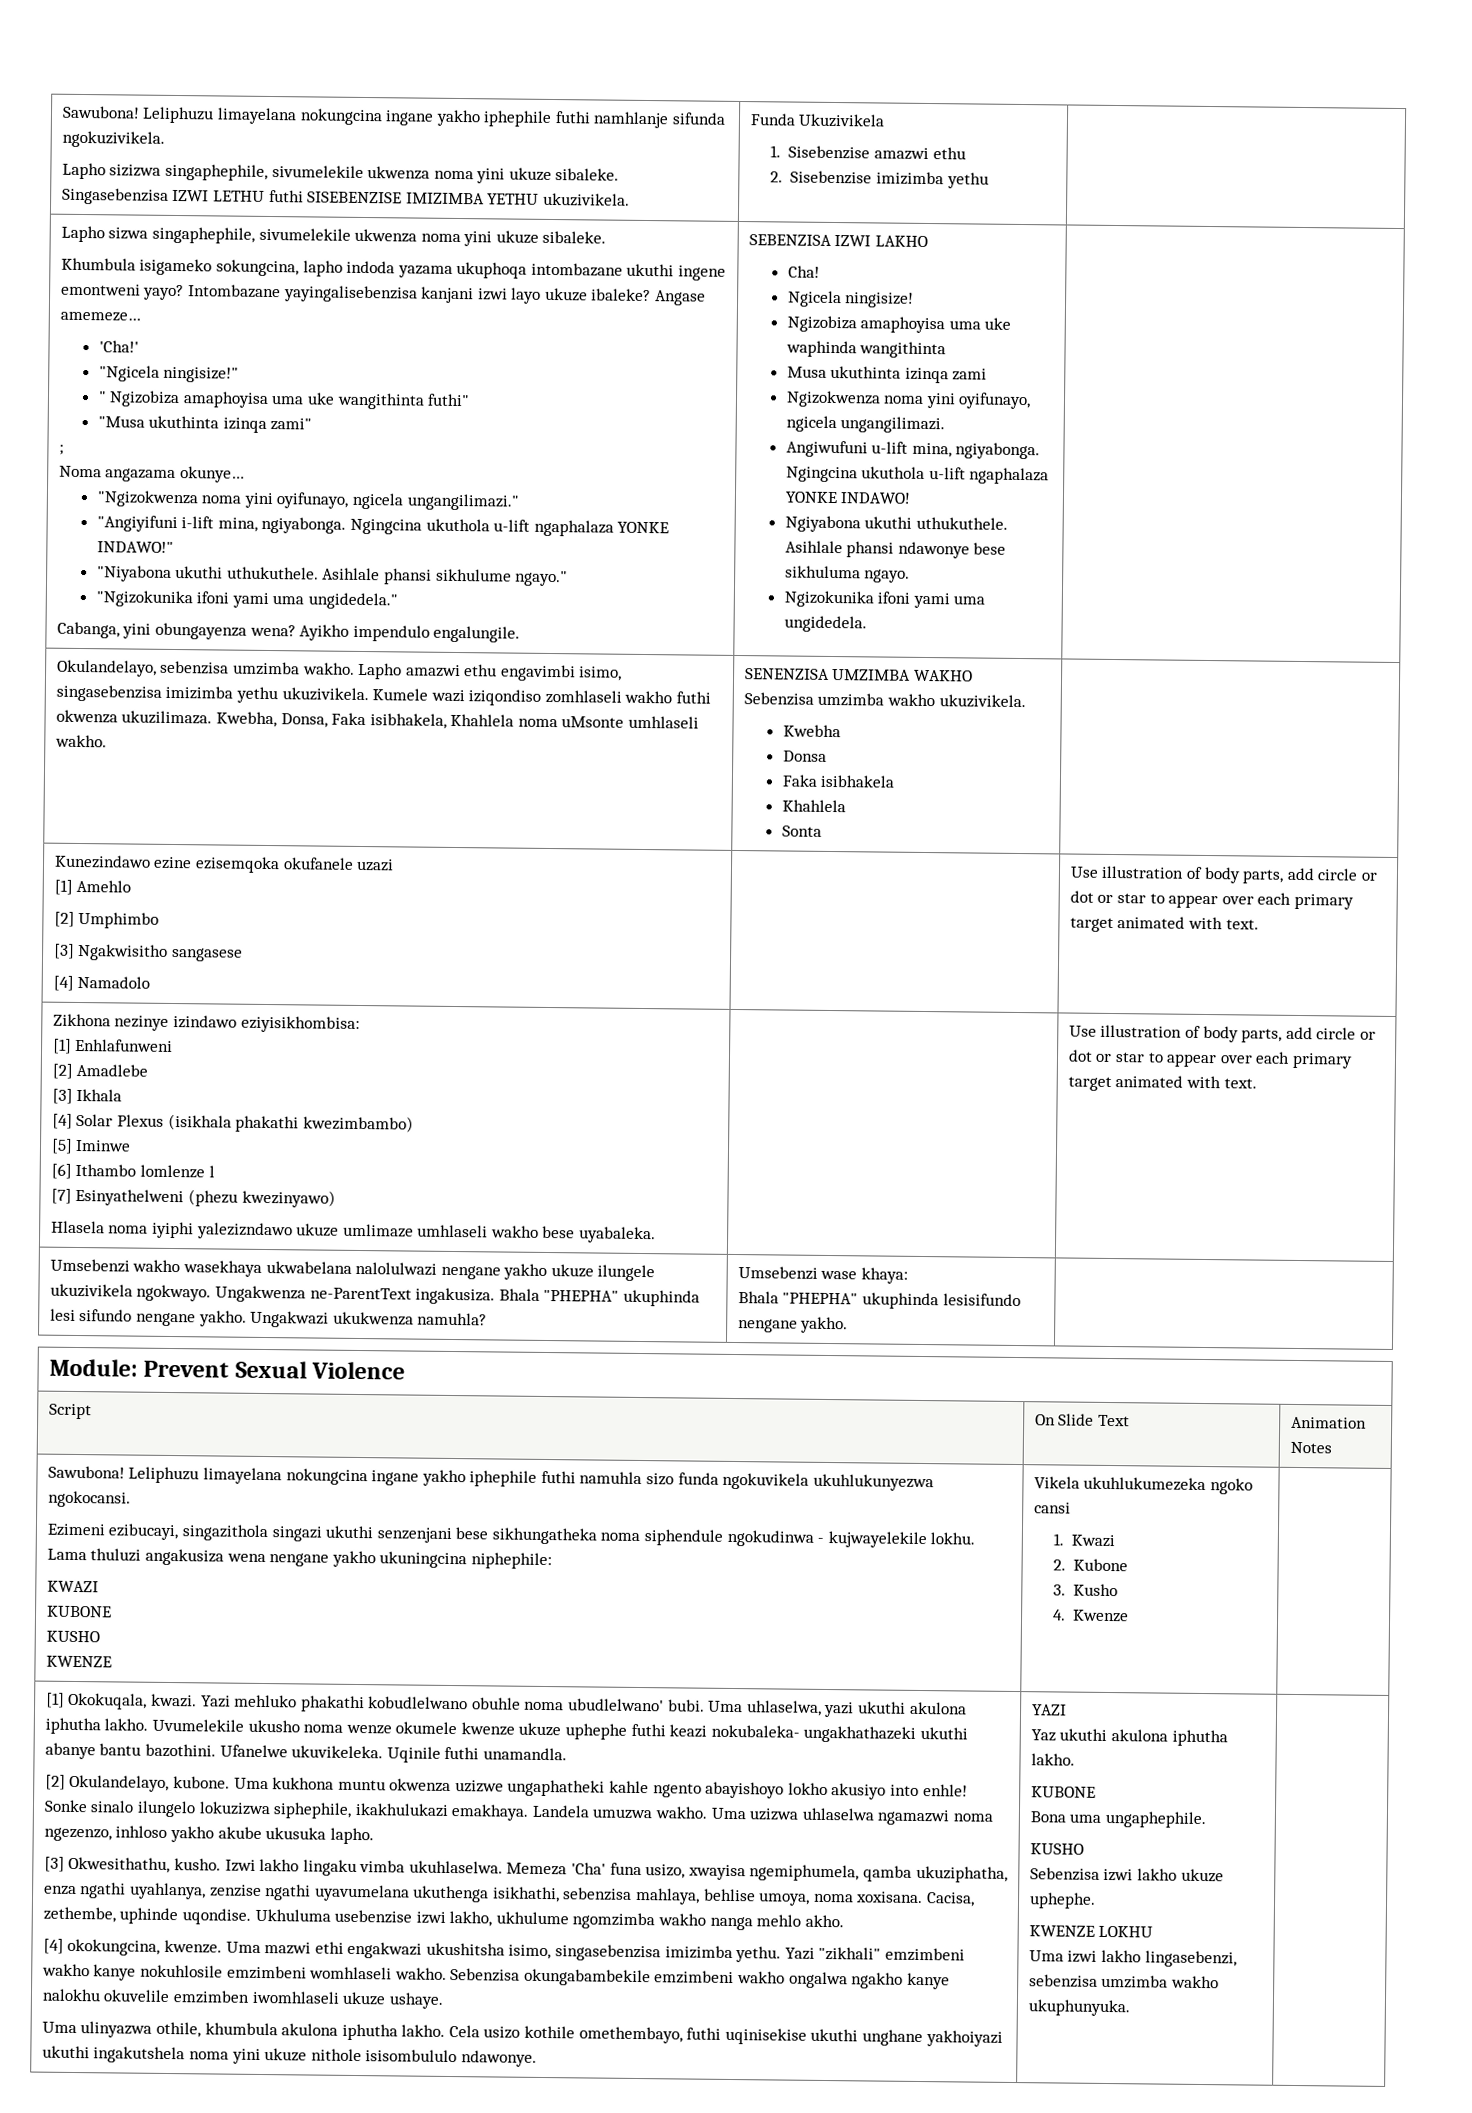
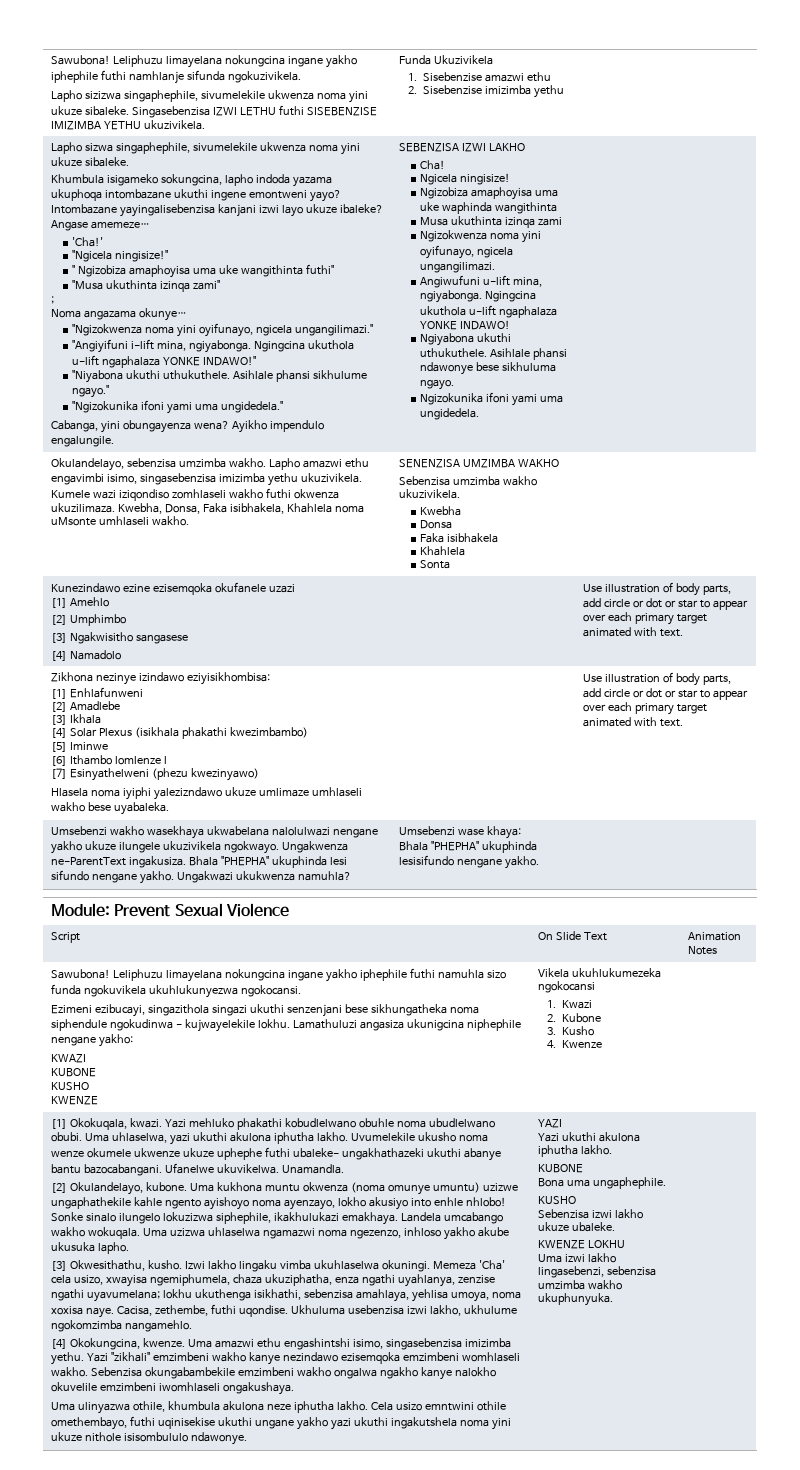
- Lama thuluzi angakusiza wena nengane yakho ukuningcina niphephile:
+ Lamathuluzi angasiza ukunigcina niphephile nengane yakho:
- Vikela ukuhlukumezeka ngoko cansi
+ Vikela ukuhlukumezeka ngokocansi
- Yazi mehluko phakathi kobudlelwano obuhle noma ubudlelwano' bubi.
+ Yazi mehluko phakathi kobudlelwano obuhle noma ubudlelwano obubi.
- Uvumelekile ukusho noma wenze okumele kwenze ukuze uphephe futhi keazi nokubaleka- ungakhathazeki ukuthi abanye bantu bazothini. Ufanelwe ukuvikeleka. Uqinile futhi unamandla.
+ Uvumelekile ukusho noma wenze okumele ukwenze ukuze uphephe futhi ubaleke- ungakhathazeki ukuthi abanye bantu bazocabangani. Ufanelwe ukuvikelwa. Unamandla.
- Uma kukhona muntu okwenza uzizwe ungaphatheki kahle ngento abayishoyo lokho akusiyo into enhle!
+ Uma kukhona muntu okwenza (noma omunye umuntu) uzizwe ungaphathekile kahle ngento ayishoyo noma ayenzayo, lokho akusiyo into enhle nhlobo!
- Landela umuzwa wakho.
+ Landela umcabango wakho wokuqala.
- Izwi lakho lingaku vimba ukuhlaselwa.
+ Izwi lakho lingaku vimba ukuhlaselwa okuningi.
- Memeza 'Cha' funa usizo, xwayisa ngemiphumela, qamba ukuziphatha, enza ngathi uyahlanya, zenzise ngathi uyavumelana ukuthenga isikhathi, sebenzisa mahlaya, behlise umoya, noma xoxisana.
+ Memeza 'Cha' cela usizo, xwayisa ngemiphumela, chaza ukuziphatha, enza ngathi uyahlanya, zenzise ngathi uyavumelana; lokhu ukuthenga isikhathi, sebenzisa amahlaya, yehlisa umoya, noma xoxisa naye.
- Cacisa, zethembe, uphinde uqondise.
+ Cacisa, zethembe, futhi uqondise.
- Ukhuluma usebenzise izwi lakho, ukhulume ngomzimba wakho nanga mehlo akho.
- [4] okokungcina, kwenze.
+ Ukhuluma usebenzisa izwi lakho, ukhulume ngokomzimba nangamehlo.
+ [4] Okokungcina, kwenze.
- Uma mazwi ethi engakwazi ukushitsha isimo, singasebenzisa imizimba yethu.
+ Uma amazwi ethu engashintshi isimo, singasebenzisa imizimba yethu.
- Yazi "zikhali" emzimbeni wakho kanye nokuhlosile emzimbeni womhlaseli wakho.
+ Yazi "zikhali" emzimbeni wakho kanye nezindawo ezisemqoka emzimbeni womhlaseli wakho.
- Sebenzisa okungabambekile emzimbeni wakho ongalwa ngakho kanye nalokhu okuvelile emzimben iwomhlaseli ukuze ushaye.
+ Sebenzisa okungabambekile emzimbeni wakho ongalwa ngakho kanye nalokho okuvelile emzimbeni iwomhlaseli ongakushaya.
- Uma ulinyazwa othile, khumbula akulona iphutha lakho.
+ Uma ulinyazwa othile, khumbula akulona neze iphutha lakho.
- Cela usizo kothile omethembayo, futhi uqinisekise ukuthi unghane yakhoiyazi ukuthi ingakutshela noma yini ukuze nithole isisombululo ndawonye.
+ Cela usizo emntwini othile omethembayo, futhi uqinisekise ukuthi ungane yakho yazi ukuthi ingakutshela noma yini ukuze nithole isisombululo ndawonye.
- Yaz ukuthi akulona iphutha lakho.
+ Yazi ukuthi akulona iphutha lakho.
- Sebenzisa izwi lakho ukuze uphephe.
+ Sebenzisa izwi lakho ukuze ubaleke.

